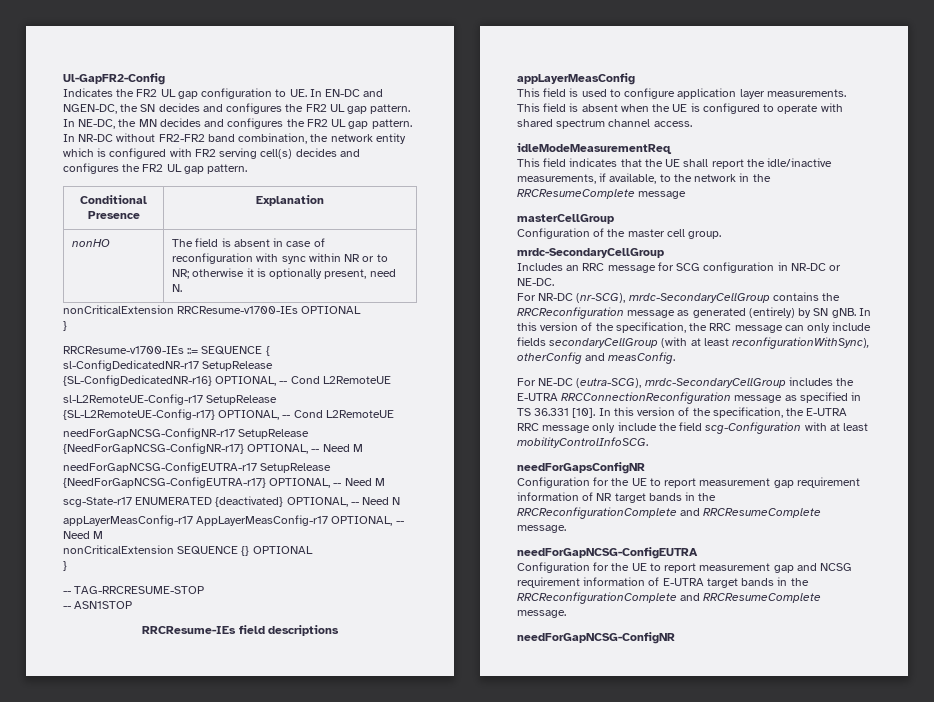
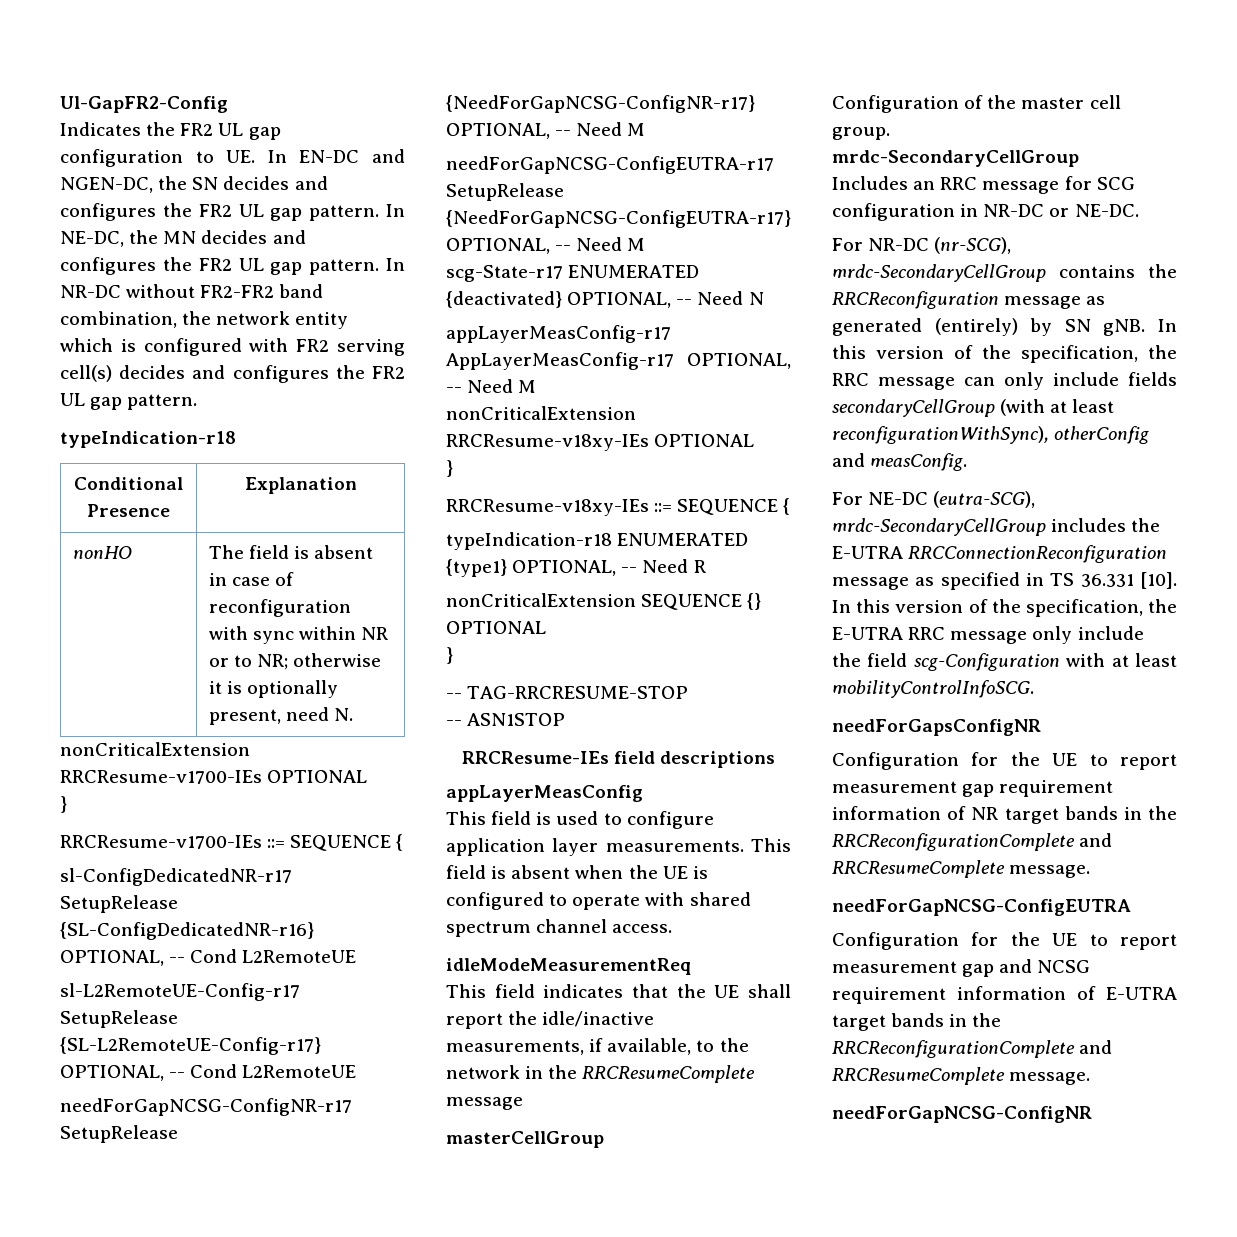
  In NR-DC without FR2-FR2 band combination, the network entity which is configured with FR2 serving cell(s) decides and configures the FR2 UL gap pattern.
+ typeIndication-r18
+ nonCriticalExtension RRCResume-v18xy-IEs OPTIONAL
+ }
+ RRCResume-v18xy-IEs ::= SEQUENCE {
+ typeIndication-r18 ENUMERATED {type1} OPTIONAL, -- Need R

